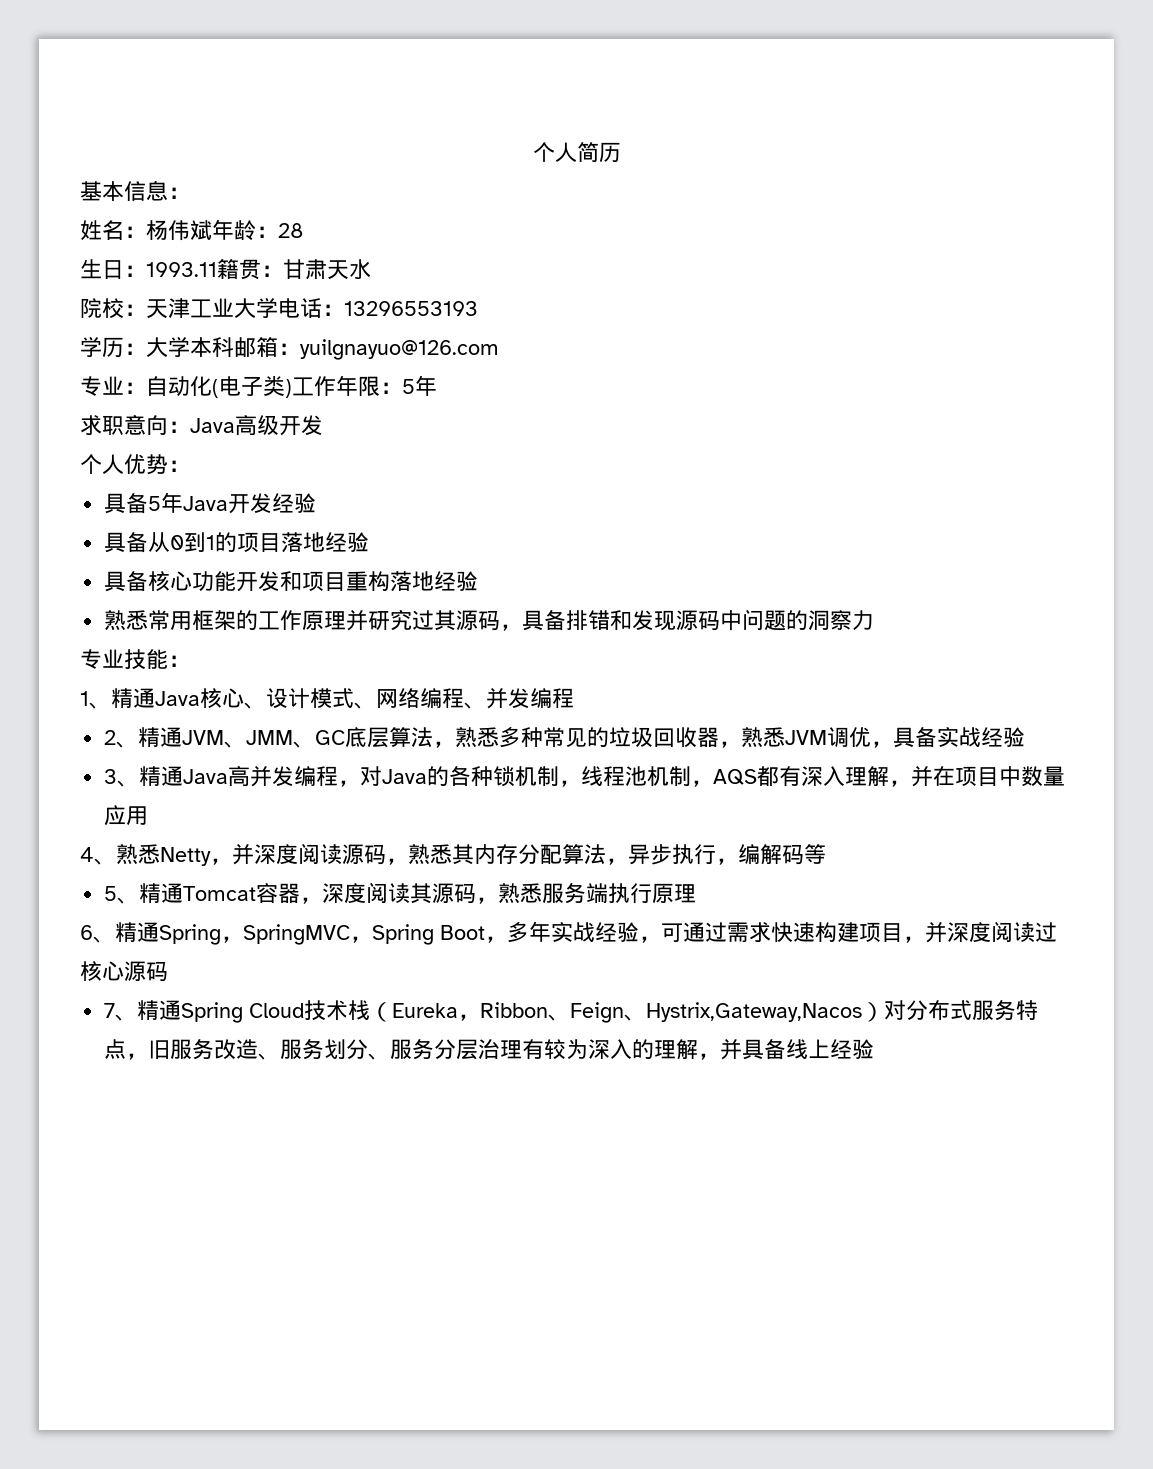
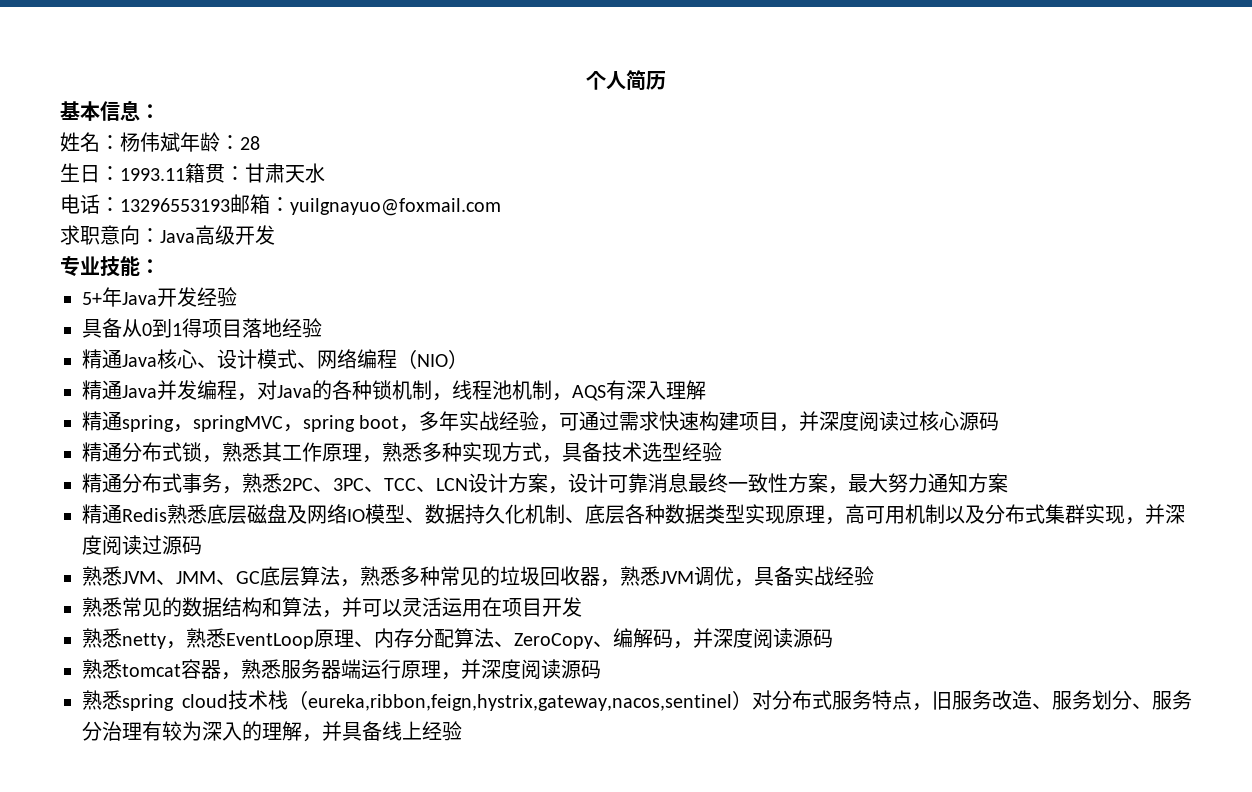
- 院校：天津工业大学电话：13296553193
- 学历：大学本科邮箱：yuilgnayuo@126.com
- 专业：自动化(电子类)工作年限：5年
+ 电话：13296553193邮箱：yuilgnayuo@foxmail.com
- 个人优势：
- 具备5年Java开发经验
+ 专业技能：
+ 5+年Java开发经验
- 具备从0到1的项目落地经验
+ 具备从0到1得项目落地经验
- 具备核心功能开发和项目重构落地经验
- 熟悉常用框架的工作原理并研究过其源码，具备排错和发现源码中问题的洞察力
- 专业技能：
- 1、精通Java核心、设计模式、网络编程、并发编程
- 2、精通JVM、JMM、GC底层算法，熟悉多种常见的垃圾回收器，熟悉JVM调优，具备实战经验
+ 精通Java核心、设计模式、网络编程（NIO）
+ 精通Java并发编程，对Java的各种锁机制，线程池机制，AQS有深入理解
+ 精通spring，springMVC，spring boot，多年实战经验，可通过需求快速构建项目，并深度阅读过核心源码
+ 精通分布式锁，熟悉其工作原理，熟悉多种实现方式，具备技术选型经验
+ 精通分布式事务，熟悉2PC、3PC、TCC、LCN设计方案，设计可靠消息最终一致性方案，最大努力通知方案
+ 精通Redis熟悉底层磁盘及网络IO模型、数据持久化机制、底层各种数据类型实现原理，高可用机制以及分布式集群实现，并深度阅读过源码
+ 熟悉JVM、JMM、GC底层算法，熟悉多种常见的垃圾回收器，熟悉JVM调优，具备实战经验
- 3、精通Java高并发编程，对Java的各种锁机制，线程池机制，AQS都有深入理解，并在项目中数量应用
- 4、熟悉Netty，并深度阅读源码，熟悉其内存分配算法，异步执行，编解码等
- 5、精通Tomcat容器，深度阅读其源码，熟悉服务端执行原理
- 6、精通Spring，SpringMVC，Spring Boot，多年实战经验，可通过需求快速构建项目，并深度阅读过核心源码
- 7、精通Spring Cloud技术栈（Eureka，Ribbon、Feign、Hystrix,Gateway,Nacos）对分布式服务特点，旧服务改造、服务划分、服务分层治理有较为深入的理解，并具备线上经验
+ 熟悉常见的数据结构和算法，并可以灵活运用在项目开发
+ 熟悉netty，熟悉EventLoop原理、内存分配算法、ZeroCopy、编解码，并深度阅读源码
+ 熟悉tomcat容器，熟悉服务器端运行原理，并深度阅读源码
+ 熟悉spring cloud技术栈（eureka,ribbon,feign,hystrix,gateway,nacos,sentinel）对分布式服务特点，旧服务改造、服务划分、服务分治理有较为深入的理解，并具备线上经验

